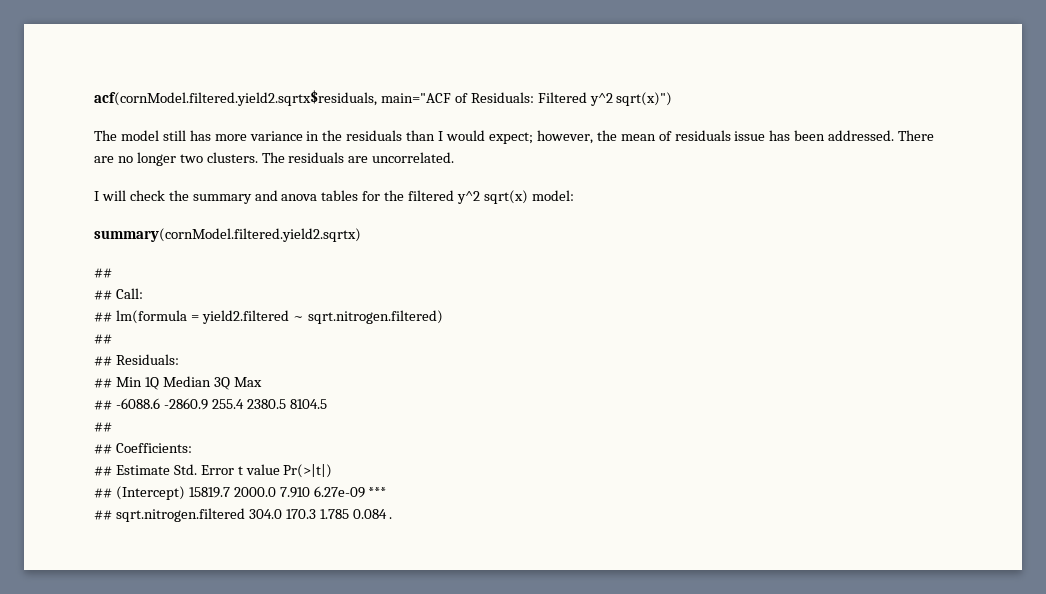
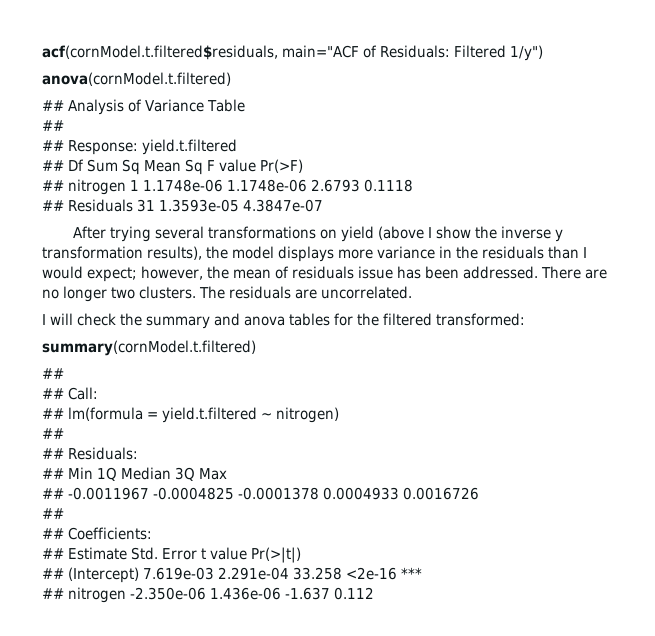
- acf(cornModel.filtered.yield2.sqrtx$residuals, main="ACF of Residuals: Filtered y^2 sqrt(x)")
- The model still has more variance in the residuals than I would expect; however, the mean of residuals issue has been addressed.
+ acf(cornModel.t.filtered$residuals, main="ACF of Residuals: Filtered 1/y")
+ anova(cornModel.t.filtered)
+ ## Analysis of Variance Table
+ ##
+ ## Response: yield.t.filtered
+ ## Df Sum Sq Mean Sq F value Pr(>F)
+ ## nitrogen 1 1.1748e-06 1.1748e-06 2.6793 0.1118
+ ## Residuals 31 1.3593e-05 4.3847e-07
+ After trying several transformations on yield (above I show the inverse y transformation results), the model displays more variance in the residuals than I would expect; however, the mean of residuals issue has been addressed.
- I will check the summary and anova tables for the filtered y^2 sqrt(x) model:
- summary(cornModel.filtered.yield2.sqrtx)
+ I will check the summary and anova tables for the filtered transformed:
+ summary(cornModel.t.filtered)
- ## lm(formula = yield2.filtered ~ sqrt.nitrogen.filtered)
+ ## lm(formula = yield.t.filtered ~ nitrogen)
- ## -6088.6 -2860.9 255.4 2380.5 8104.5
+ ## -0.0011967 -0.0004825 -0.0001378 0.0004933 0.0016726
- ## (Intercept) 15819.7 2000.0 7.910 6.27e-09 ***
- ## sqrt.nitrogen.filtered 304.0 170.3 1.785 0.084 .
+ ## (Intercept) 7.619e-03 2.291e-04 33.258 <2e-16 ***
+ ## nitrogen -2.350e-06 1.436e-06 -1.637 0.112

